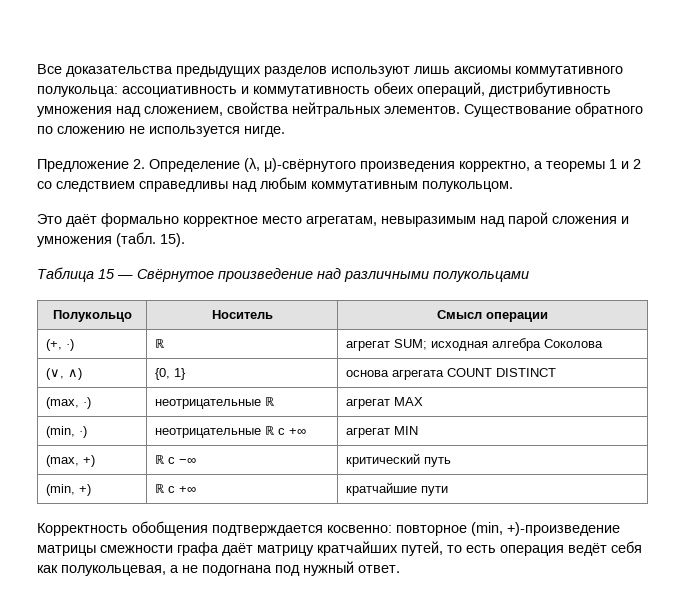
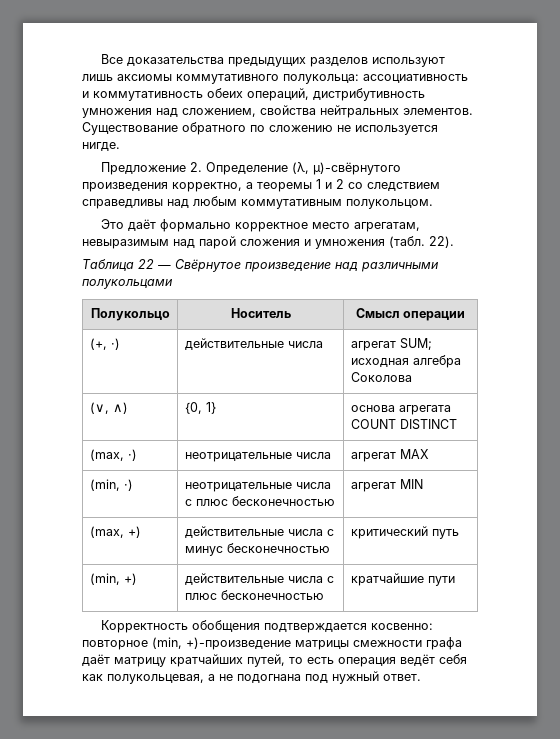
- 15).
+ 22).
- Таблица 15 — Свёрнутое произведение над различными полукольцами
+ Таблица 22 — Свёрнутое произведение над различными полукольцами
- (+, ·) | ℝ | агрегат SUM; исходная алгебра Соколова
+ (+, ·) | действительные числа | агрегат SUM; исходная алгебра Соколова
- (max, ·) | неотрицательные ℝ | агрегат MAX
+ (max, ·) | неотрицательные числа | агрегат MAX
- (min, ·) | неотрицательные ℝ с +∞ | агрегат MIN
+ (min, ·) | неотрицательные числа с плюс бесконечностью | агрегат MIN
- (max, +) | ℝ с −∞ | критический путь
+ (max, +) | действительные числа с минус бесконечностью | критический путь
- (min, +) | ℝ с +∞ | кратчайшие пути
+ (min, +) | действительные числа с плюс бесконечностью | кратчайшие пути

